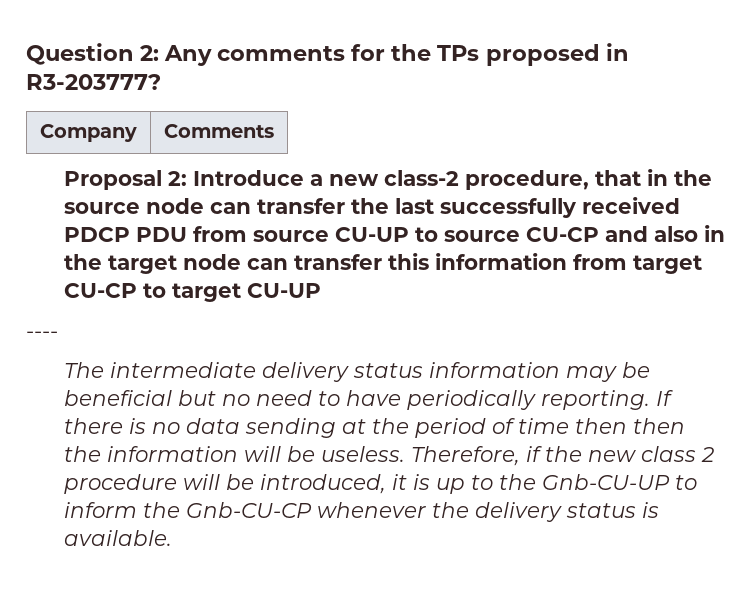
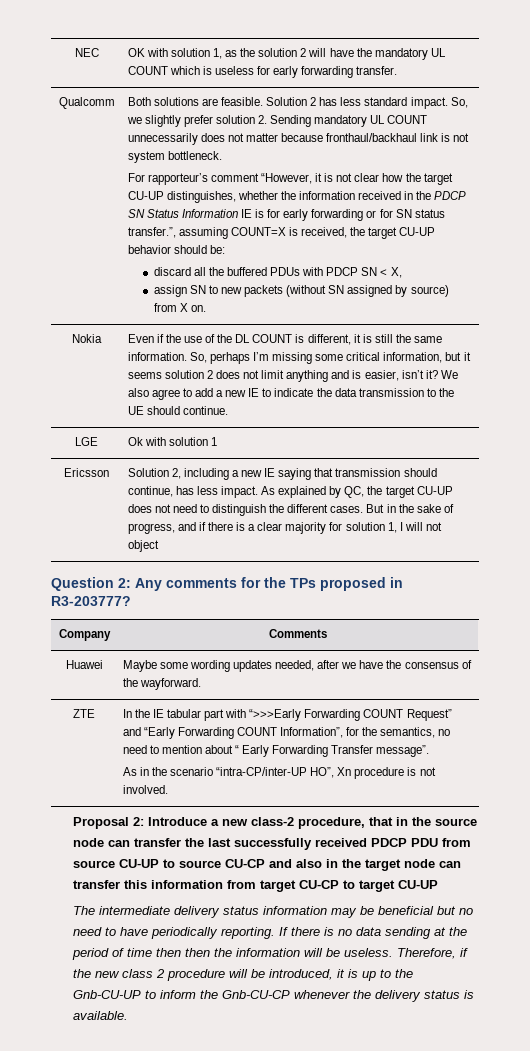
+ NEC | OK with solution 1, as the solution 2 will have the mandatory UL COUNT which is useless for early forwarding transfer.
+ Qualcomm | Both solutions are feasible. Solution 2 has less standard impact. So, we slightly prefer solution 2. Sending mandatory UL COUNT unnecessarily does not matter because fronthaul/backhaul link is not system bottleneck.
+ For rapporteur’s comment “However, it is not clear how the target CU-UP distinguishes, whether the information received in the PDCP SN Status Information IE is for early forwarding or for SN status transfer.”, assuming COUNT=X is received, the target CU-UP behavior should be:
+ discard all the buffered PDUs with PDCP SN < X,
+ assign SN to new packets (without SN assigned by source) from X on.
+ Nokia | Even if the use of the DL COUNT is different, it is still the same information. So, perhaps I’m missing some critical information, but it seems solution 2 does not limit anything and is easier, isn’t it? We also agree to add a new IE to indicate the data transmission to the UE should continue.
+ LGE | Ok with solution 1
+ Ericsson | Solution 2, including a new IE saying that transmission should continue, has less impact. As explained by QC, the target CU-UP does not need to distinguish the different cases. But in the sake of progress, and if there is a clear majority for solution 1, I will not object
+ Huawei | Maybe some wording updates needed, after we have the consensus of the wayforward.
+ ZTE | In the IE tabular part with “>>>Early Forwarding COUNT Request” and “Early Forwarding COUNT Information”, for the semantics, no need to mention about “ Early Forwarding Transfer message”.
+ As in the scenario “intra-CP/inter-UP HO”, Xn procedure is not involved.
- ----

